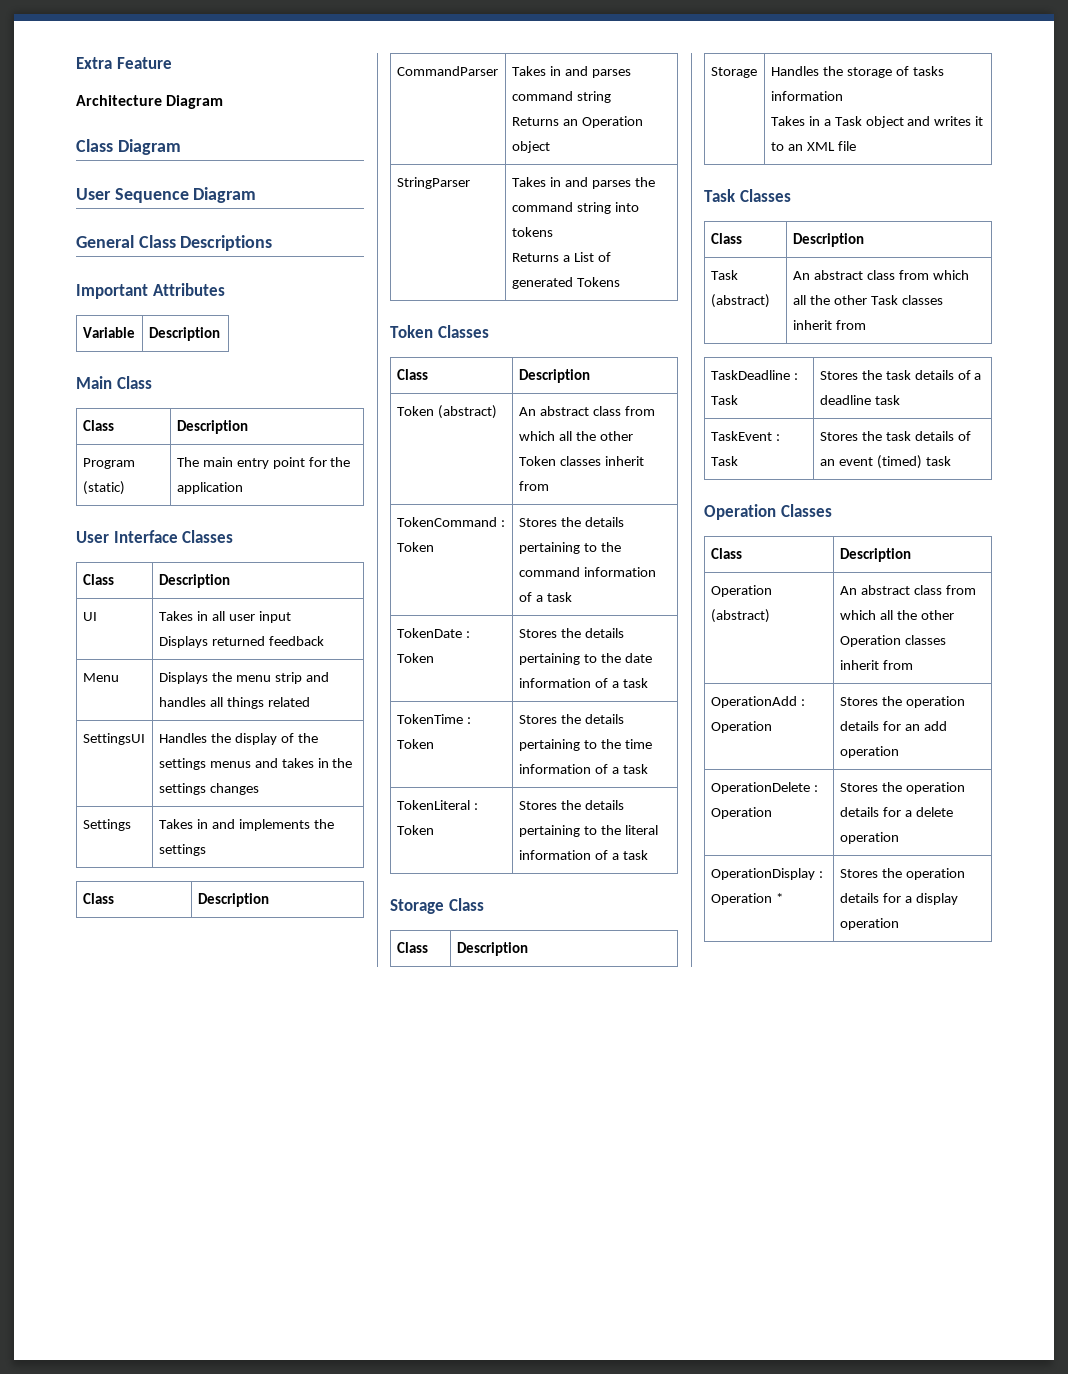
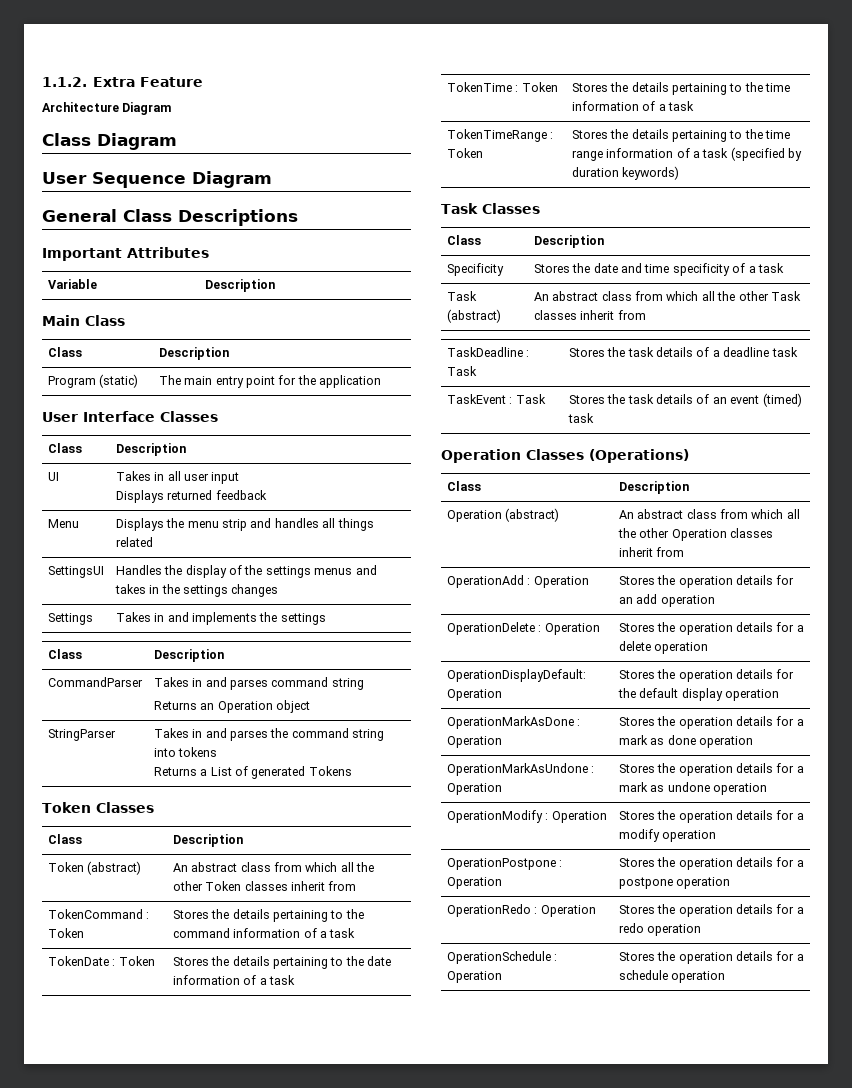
- Extra Feature
+ 1.1.2. Extra Feature
- TokenLiteral : Token | Stores the details pertaining to the literal information of a task
- Storage Class
- Class | Description
- Storage | Handles the storage of tasks information
- Takes in a Task object and writes it to an XML file
+ TokenTimeRange : Token | Stores the details pertaining to the time range information of a task (specified by duration keywords)
  Task Classes
  Class | Description
+ Specificity | Stores the date and time specificity of a task
- Operation Classes
+ Operation Classes (Operations)
- OperationDisplay : Operation * | Stores the operation details for a display operation
+ OperationDisplayDefault: Operation | Stores the operation details for the default display operation
+ OperationMarkAsDone : Operation | Stores the operation details for a mark as done operation
+ OperationMarkAsUndone : Operation | Stores the operation details for a mark as undone operation
+ OperationModify : Operation | Stores the operation details for a modify operation
+ OperationPostpone : Operation | Stores the operation details for a postpone operation
+ OperationRedo : Operation | Stores the operation details for a redo operation
+ OperationSchedule : Operation | Stores the operation details for a schedule operation

